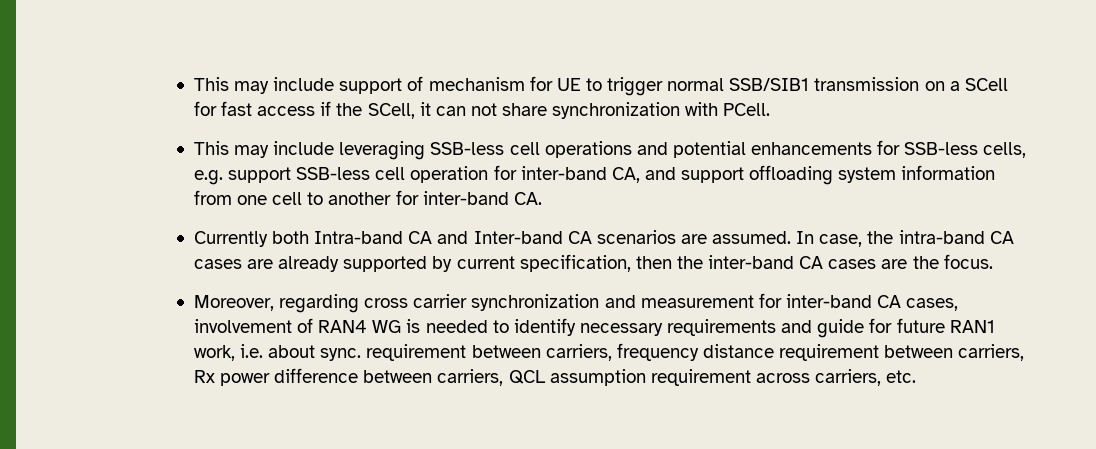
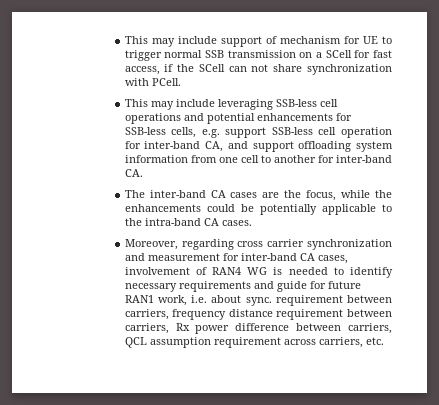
- This may include support of mechanism for UE to trigger normal SSB/SIB1 transmission on a SCell for fast access if the SCell, it can not share synchronization with PCell.
+ This may include support of mechanism for UE to trigger normal SSB transmission on a SCell for fast access, if the SCell can not share synchronization with PCell.
- Currently both Intra-band CA and Inter-band CA scenarios are assumed. In case, the intra-band CA cases are already supported by current specification, then the inter-band CA cases are the focus.
+ The inter-band CA cases are the focus, while the enhancements could be potentially applicable to the intra-band CA cases.

